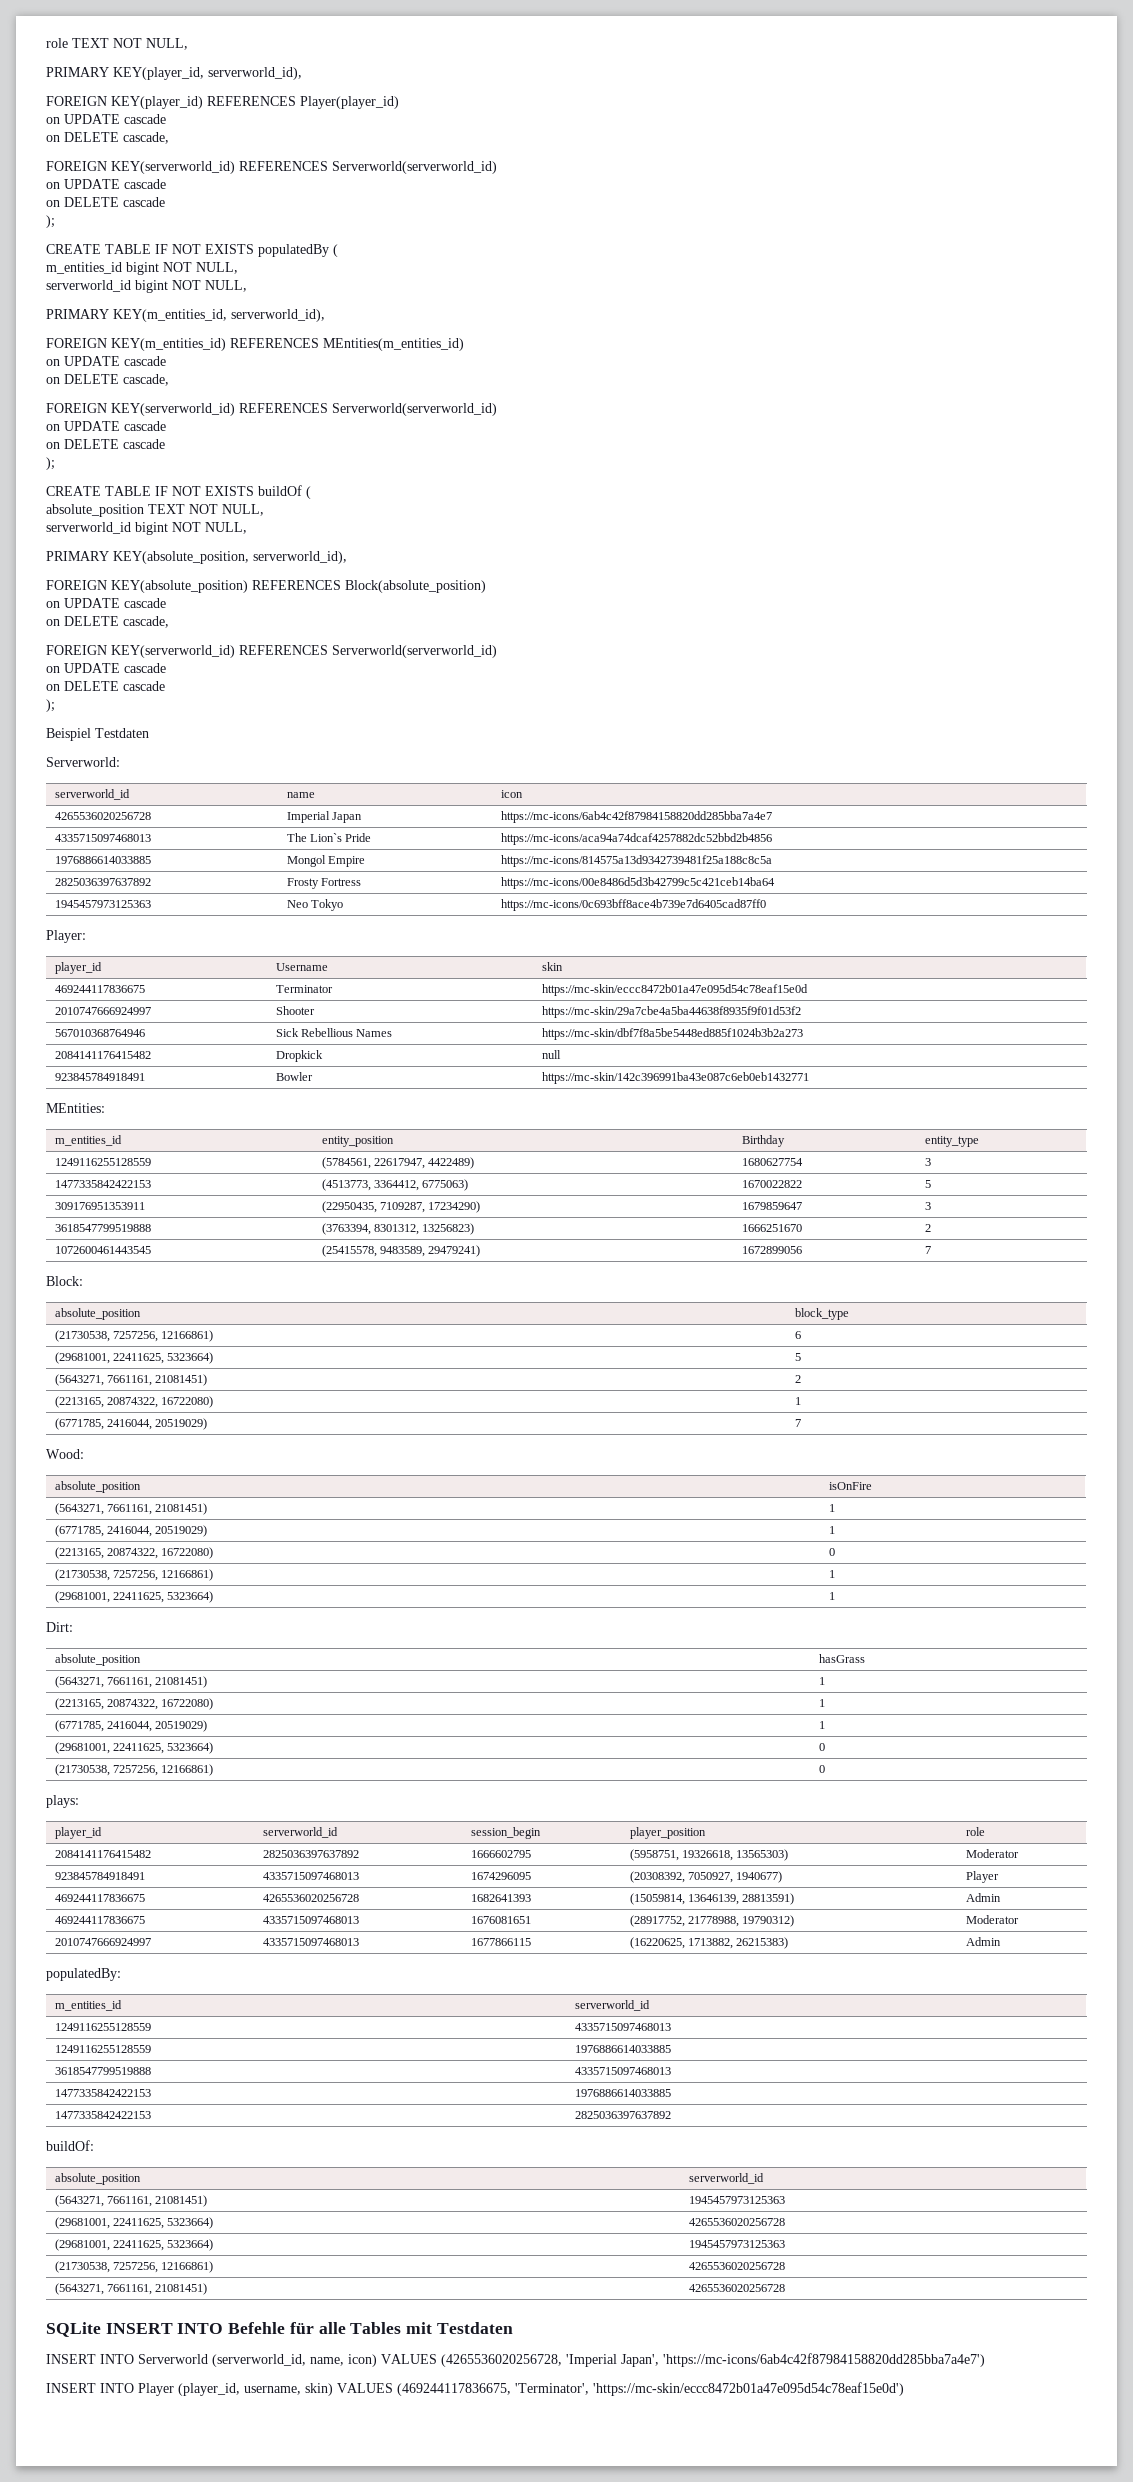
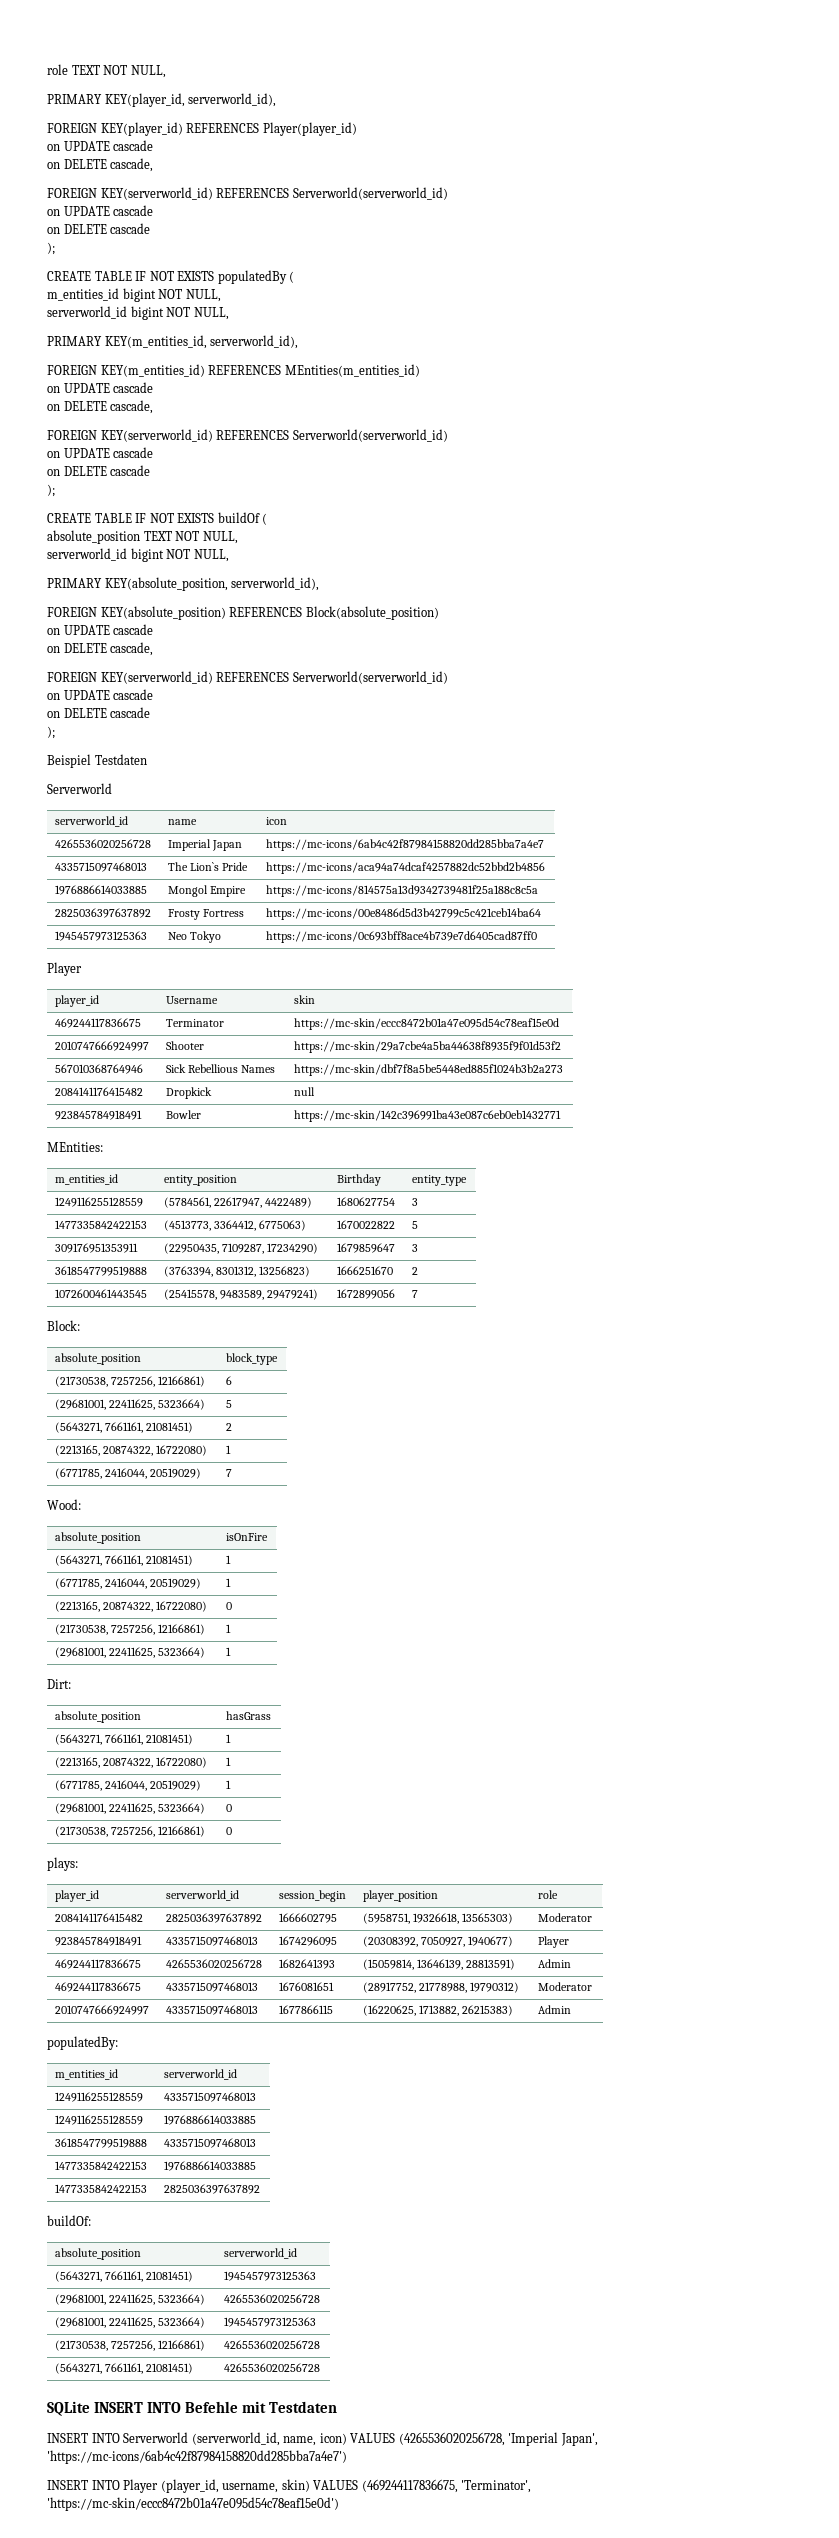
  Beispiel Testdaten
- Serverworld:
+ Serverworld
  1945457973125363 | Neo Tokyo | https://mc-icons/0c693bff8ace4b739e7d6405cad87ff0
- Player:
+ Player
- SQLite INSERT INTO Befehle für alle Tables mit Testdaten
+ SQLite INSERT INTO Befehle mit Testdaten

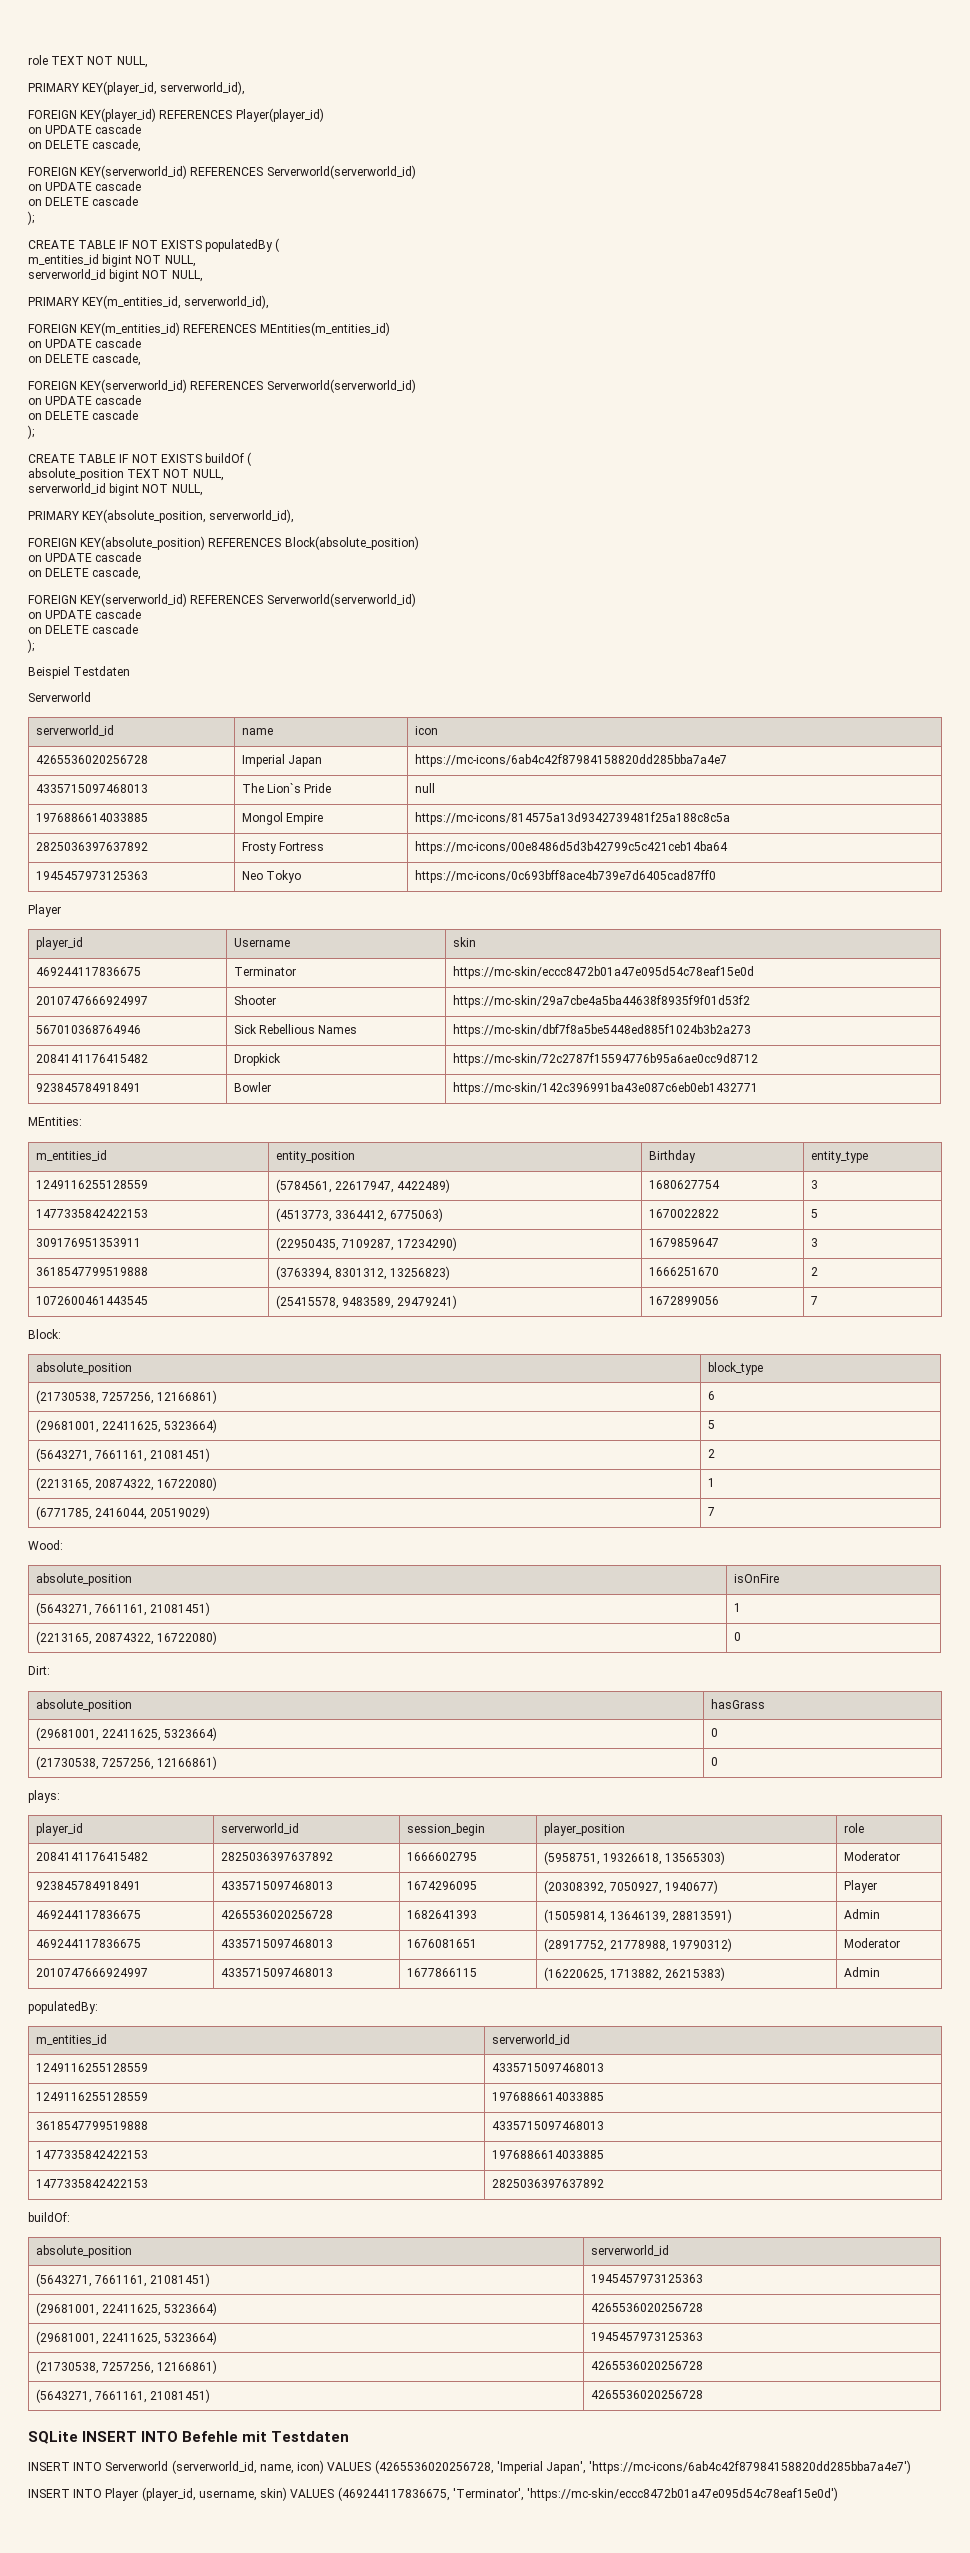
- 4335715097468013 | The Lion`s Pride | https://mc-icons/aca94a74dcaf4257882dc52bbd2b4856
+ 4335715097468013 | The Lion`s Pride | null
- 2084141176415482 | Dropkick | null
+ 2084141176415482 | Dropkick | https://mc-skin/72c2787f15594776b95a6ae0cc9d8712
  absolute_position | isOnFire
  (5643271, 7661161, 21081451) | 1
- (6771785, 2416044, 20519029) | 1
- (21730538, 7257256, 12166861) | 1
- (29681001, 22411625, 5323664) | 1
  Dirt:
  absolute_position | hasGrass
- (5643271, 7661161, 21081451) | 1
- (2213165, 20874322, 16722080) | 1
- (6771785, 2416044, 20519029) | 1

